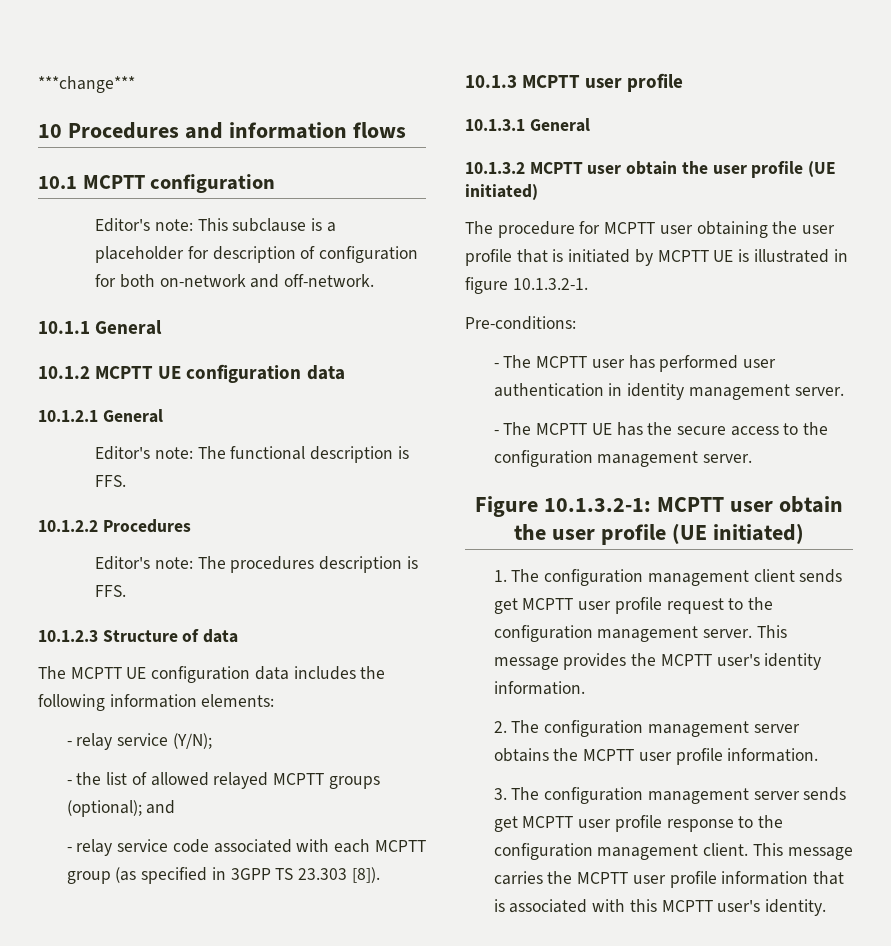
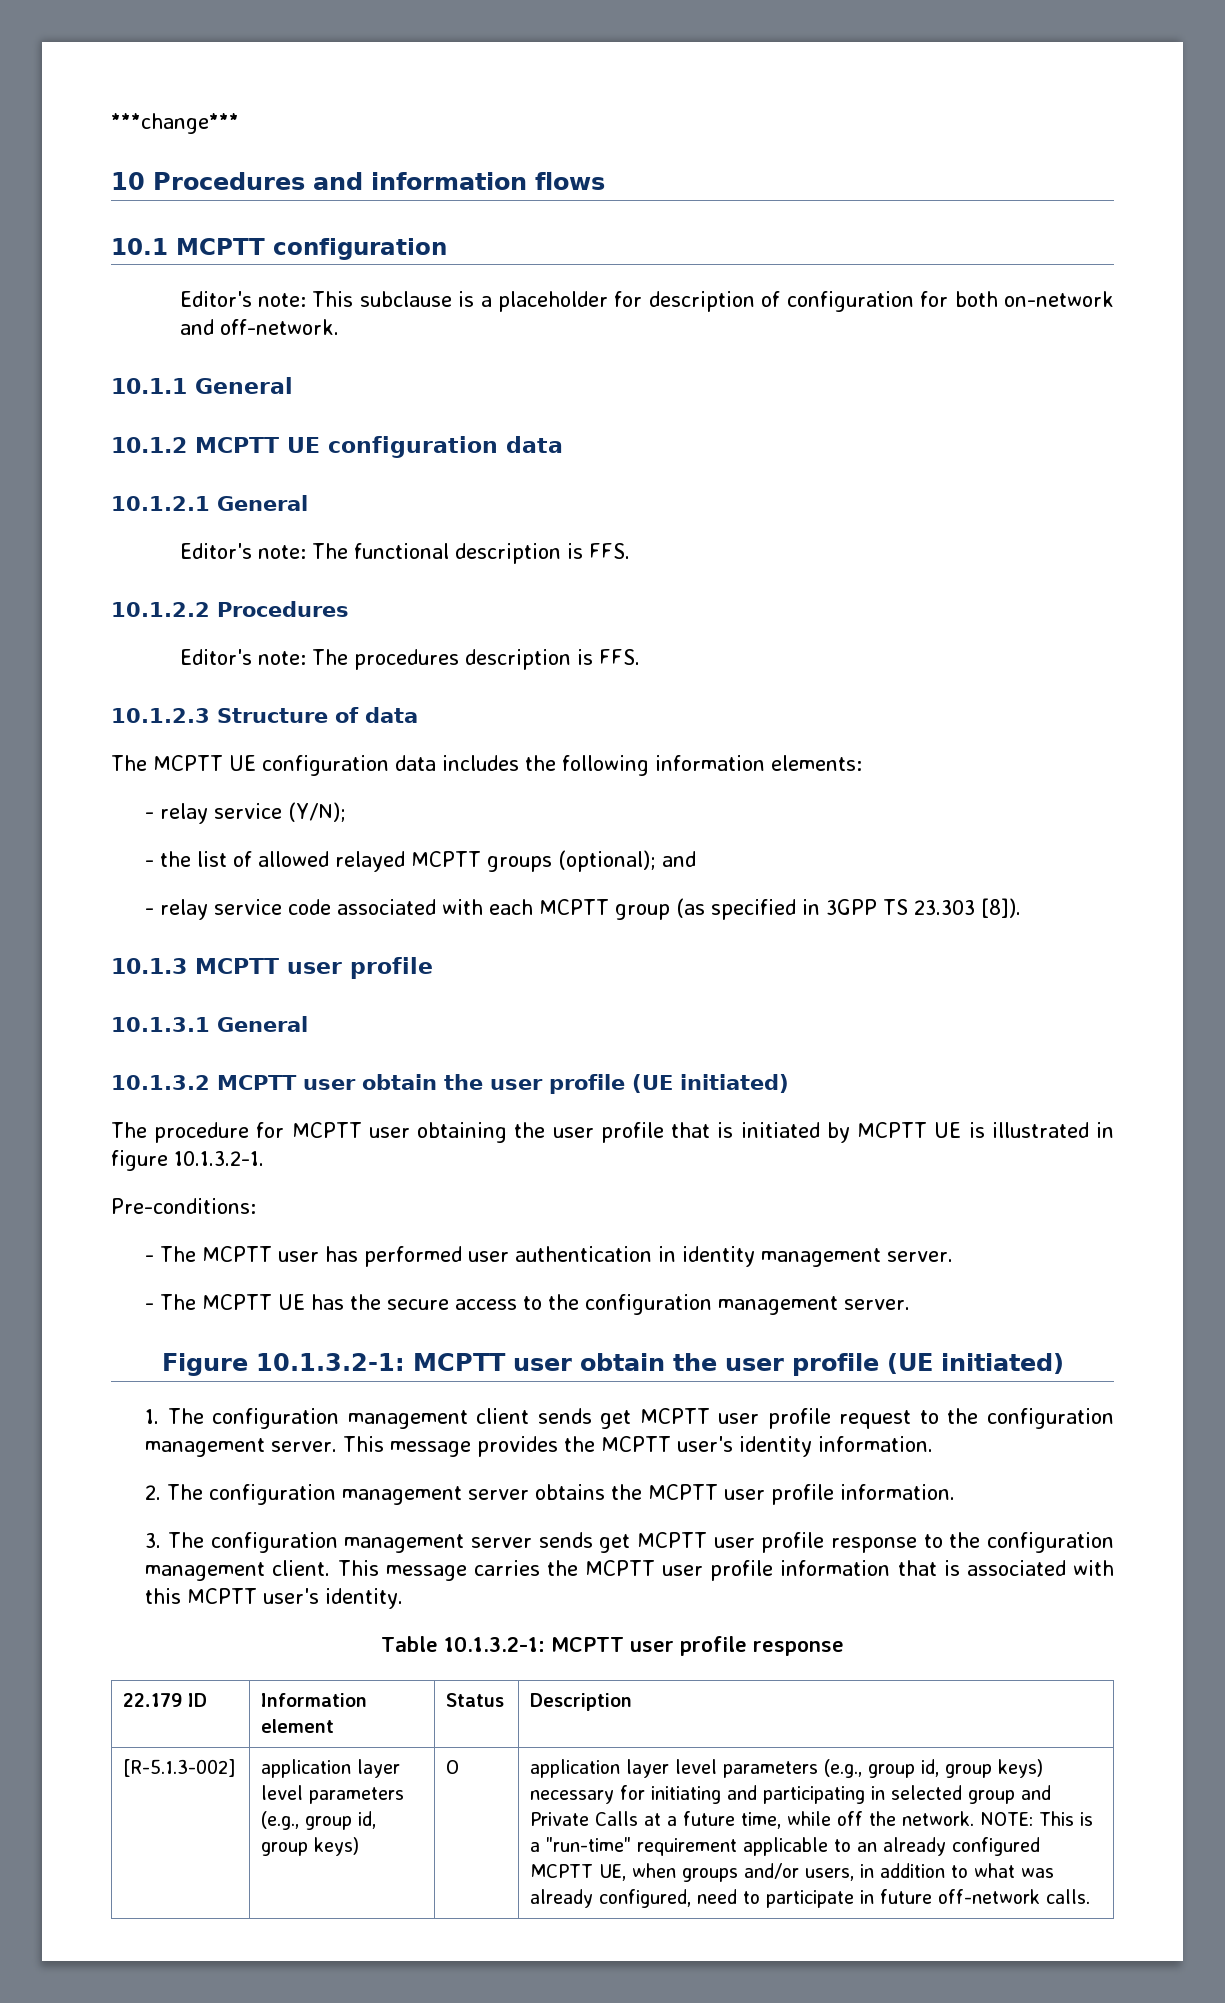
+ Table 10.1.3.2-1: MCPTT user profile response
+ 22.179 ID | Information element | Status | Description
+ [R-5.1.3-002] | application layer level parameters (e.g., group id, group keys) | O | application layer level parameters (e.g., group id, group keys) necessary for initiating and participating in selected group and Private Calls at a future time, while off the network. NOTE: This is a "run-time" requirement applicable to an already configured MCPTT UE, when groups and/or users, in addition to what was already configured, need to participate in future off-network calls.

